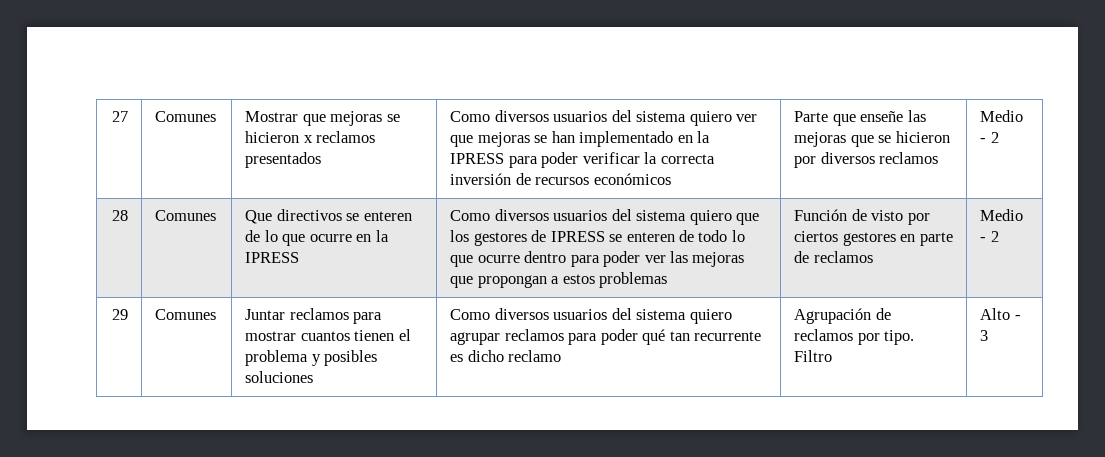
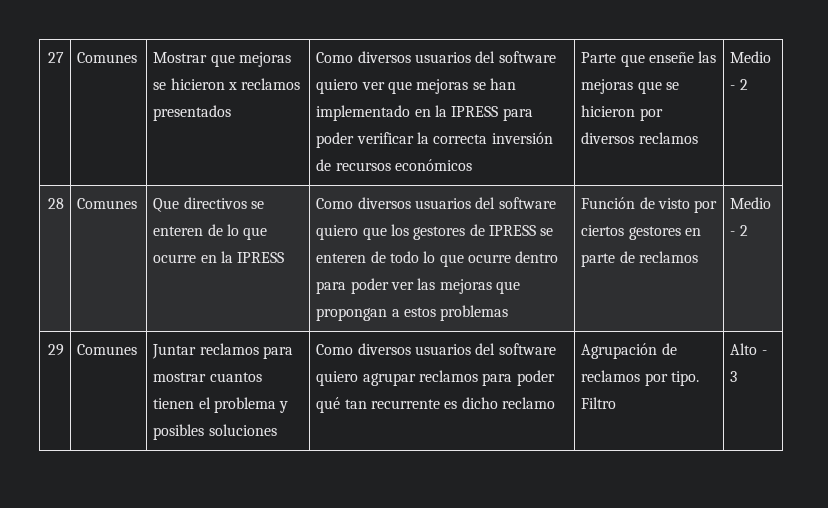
- Como diversos usuarios del sistema quiero ver que mejoras se han implementado en la IPRESS para poder verificar la correcta inversión de recursos económicos
+ Como diversos usuarios del software quiero ver que mejoras se han implementado en la IPRESS para poder verificar la correcta inversión de recursos económicos
- Como diversos usuarios del sistema quiero que los gestores de IPRESS se enteren de todo lo que ocurre dentro para poder ver las mejoras que propongan a estos problemas
+ Como diversos usuarios del software quiero que los gestores de IPRESS se enteren de todo lo que ocurre dentro para poder ver las mejoras que propongan a estos problemas
- 29 | Comunes | Juntar reclamos para mostrar cuantos tienen el problema y posibles soluciones | Como diversos usuarios del sistema quiero agrupar reclamos para poder qué tan recurrente es dicho reclamo | Agrupación de reclamos por tipo. Filtro | Alto - 3
+ 29 | Comunes | Juntar reclamos para mostrar cuantos tienen el problema y posibles soluciones | Como diversos usuarios del software quiero agrupar reclamos para poder qué tan recurrente es dicho reclamo | Agrupación de reclamos por tipo. Filtro | Alto - 3

